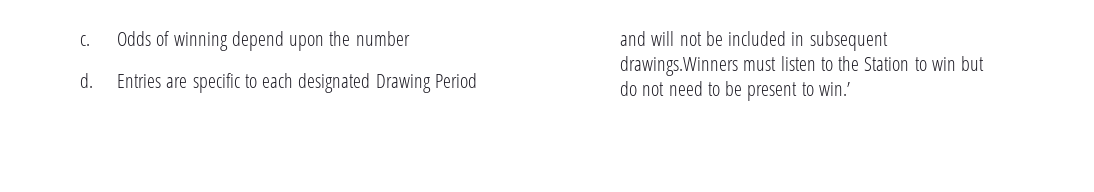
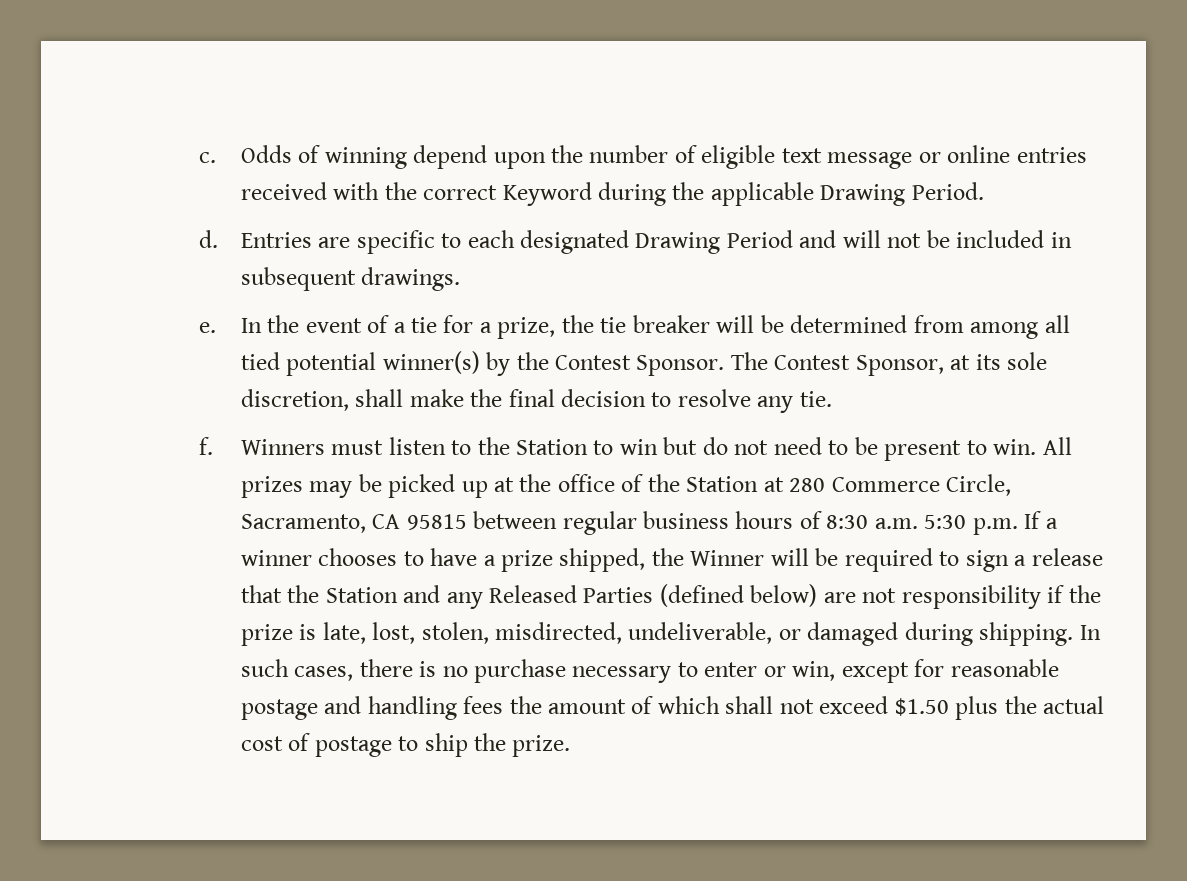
- Odds of winning depend upon the number
+ Odds of winning depend upon the number of eligible text message or online entries received with the correct Keyword during the applicable Drawing Period.
- Entries are specific to each designated Drawing Period and will not be included in subsequent drawings.Winners must listen to the Station to win but do not need to be present to win.’
+ Entries are specific to each designated Drawing Period and will not be included in subsequent drawings.
+ e. In the event of a tie for a prize, the tie breaker will be determined from among all tied potential winner(s) by the Contest Sponsor. The Contest Sponsor, at its sole discretion, shall make the final decision to resolve any tie.
+ f. Winners must listen to the Station to win but do not need to be present to win. All prizes may be picked up at the office of the Station at 280 Commerce Circle, Sacramento, CA 95815 between regular business hours of 8:30 a.m. 5:30 p.m. If a winner chooses to have a prize shipped, the Winner will be required to sign a release that the Station and any Released Parties (defined below) are not responsibility if the prize is late, lost, stolen, misdirected, undeliverable, or damaged during shipping. In such cases, there is no purchase necessary to enter or win, except for reasonable postage and handling fees the amount of which shall not exceed $1.50 plus the actual cost of postage to ship the prize.

